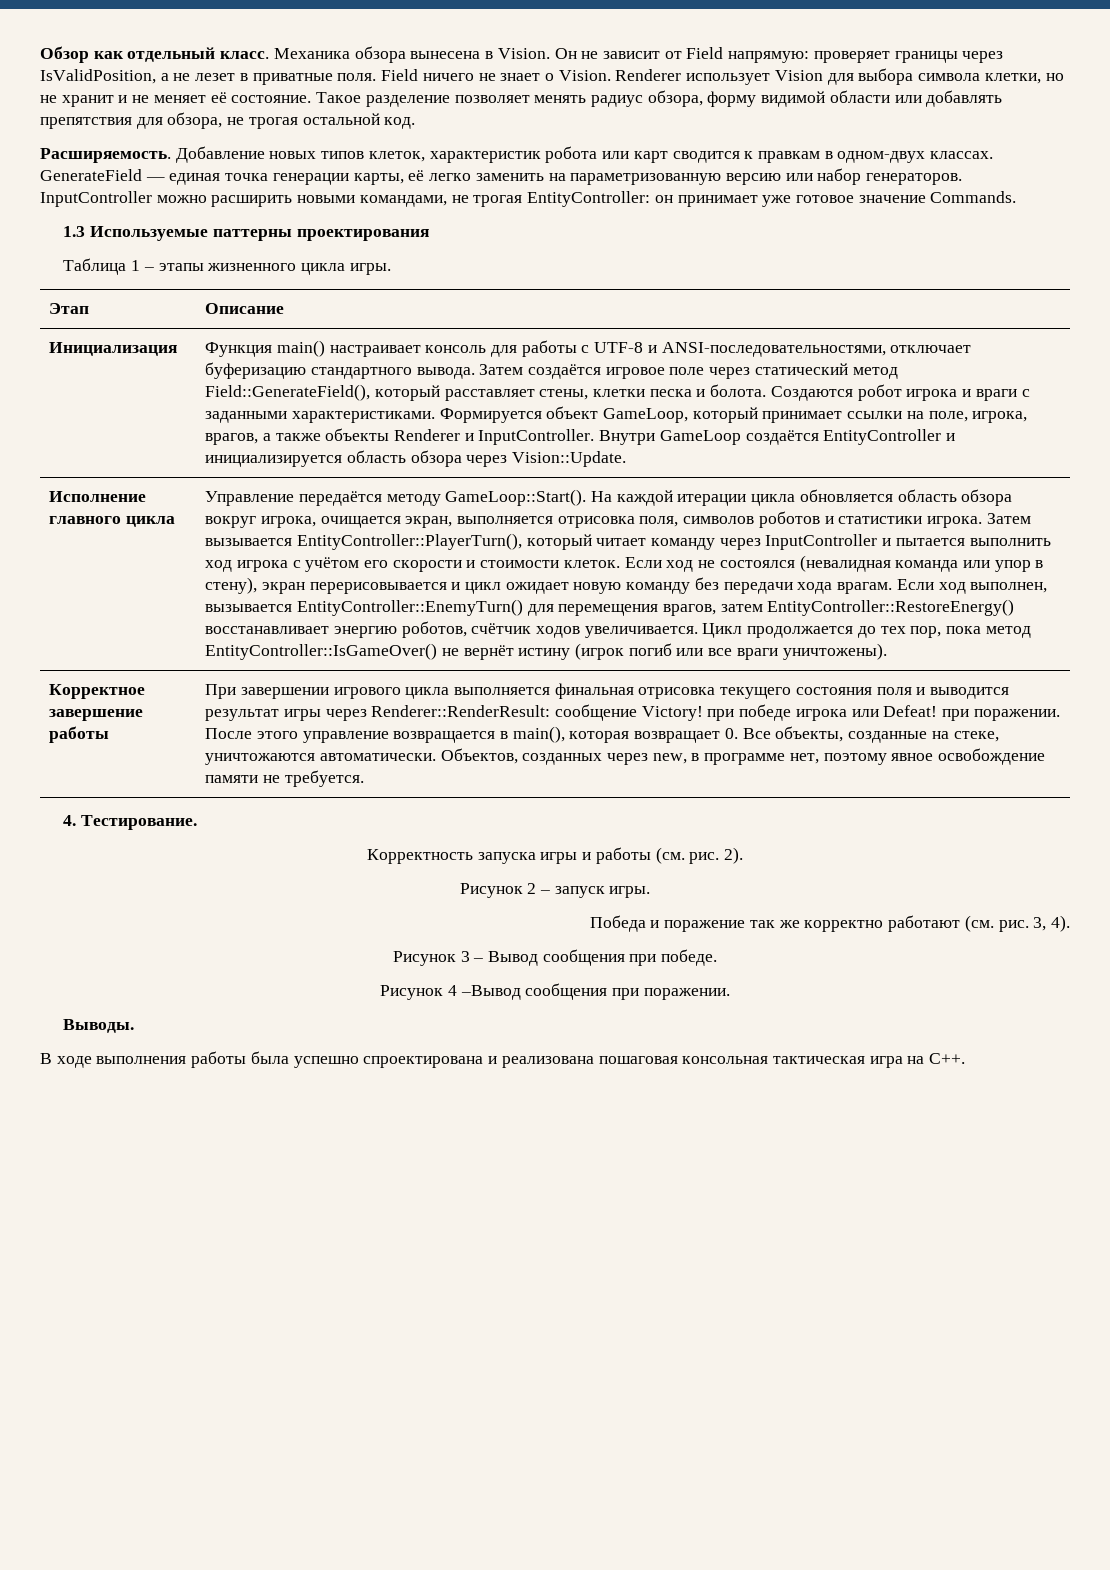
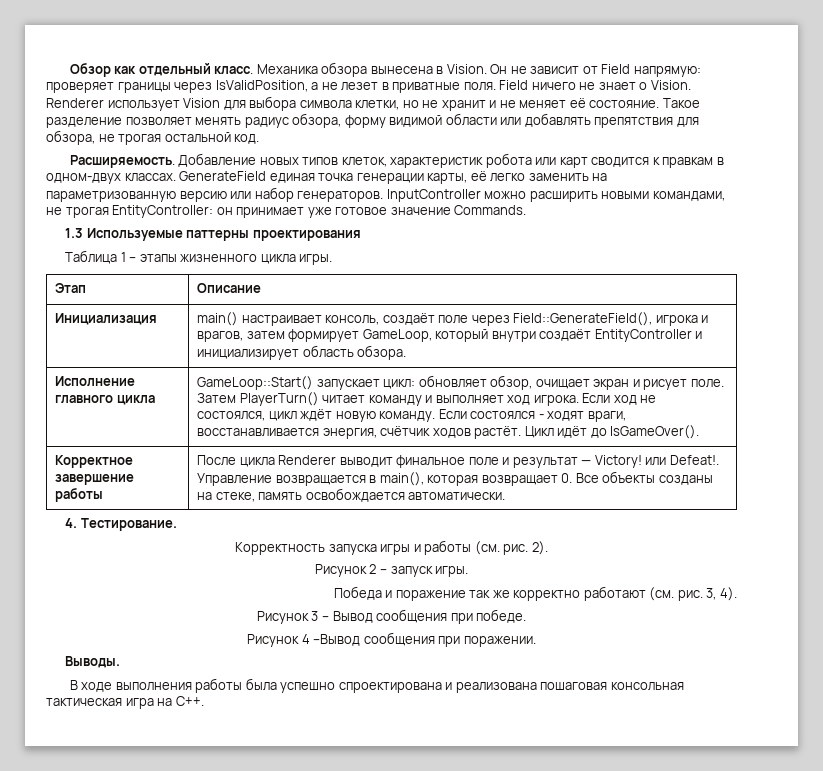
- GenerateField — единая точка генерации карты, её легко заменить на параметризованную версию или набор генераторов.
+ GenerateField единая точка генерации карты, её легко заменить на параметризованную версию или набор генераторов.
- Функция main() настраивает консоль для работы с UTF-8 и ANSI-последовательностями, отключает буферизацию стандартного вывода. Затем создаётся игровое поле через статический метод Field::GenerateField(), который расставляет стены, клетки песка и болота. Создаются робот игрока и враги с заданными характеристиками. Формируется объект GameLoop, который принимает ссылки на поле, игрока, врагов, а также объекты Renderer и InputController. Внутри GameLoop создаётся EntityController и инициализируется область обзора через Vision::Update.
- Исполнение главного цикла | Управление передаётся методу GameLoop::Start(). На каждой итерации цикла обновляется область обзора вокруг игрока, очищается экран, выполняется отрисовка поля, символов роботов и статистики игрока. Затем вызывается EntityController::PlayerTurn(), который читает команду через InputController и пытается выполнить ход игрока с учётом его скорости и стоимости клеток. Если ход не состоялся (невалидная команда или упор в стену), экран перерисовывается и цикл ожидает новую команду без передачи хода врагам. Если ход выполнен, вызывается EntityController::EnemyTurn() для перемещения врагов, затем EntityController::RestoreEnergy() восстанавливает энергию роботов, счётчик ходов увеличивается. Цикл продолжается до тех пор, пока метод EntityController::IsGameOver() не вернёт истину (игрок погиб или все враги уничтожены).
- Корректное завершение работы | При завершении игрового цикла выполняется финальная отрисовка текущего состояния поля и выводится результат игры через Renderer::RenderResult: сообщение Victory! при победе игрока или Defeat! при поражении. После этого управление возвращается в main(), которая возвращает 0. Все объекты, созданные на стеке, уничтожаются автоматически. Объектов, созданных через new, в программе нет, поэтому явное освобождение памяти не требуется.
+ main() настраивает консоль, создаёт поле через Field::GenerateField(), игрока и врагов, затем формирует GameLoop, который внутри создаёт EntityController и инициализирует область обзора.
+ Исполнение главного цикла | GameLoop::Start() запускает цикл: обновляет обзор, очищает экран и рисует поле. Затем PlayerTurn() читает команду и выполняет ход игрока. Если ход не состоялся, цикл ждёт новую команду. Если состоялся - ходят враги, восстанавливается энергия, счётчик ходов растёт. Цикл идёт до IsGameOver().
+ Корректное завершение работы | После цикла Renderer выводит финальное поле и результат — Victory! или Defeat!. Управление возвращается в main(), которая возвращает 0. Все объекты созданы на стеке, память освобождается автоматически.

